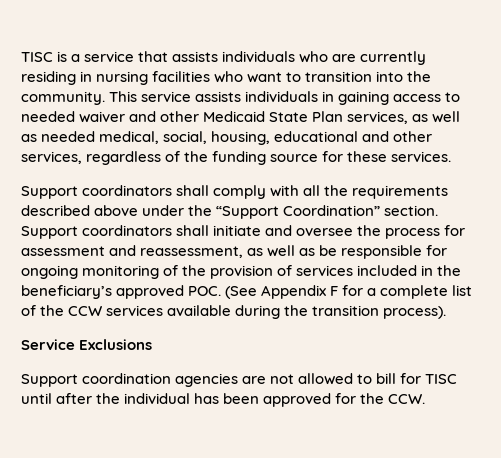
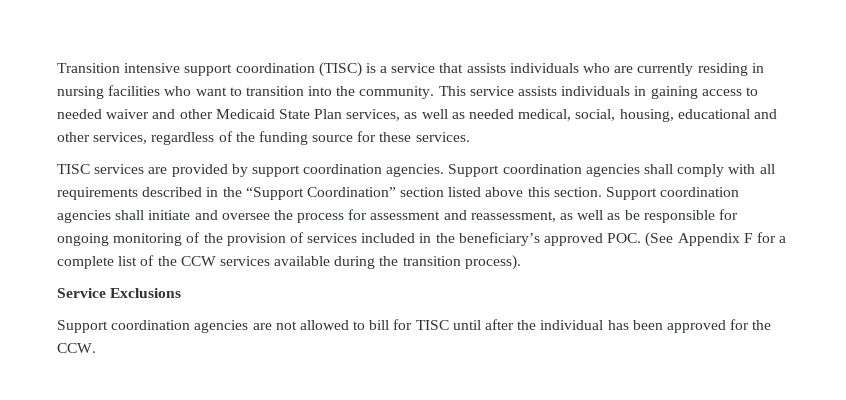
- TISC is a service that assists individuals who are currently residing in nursing facilities who want to transition into the community.
+ Transition intensive support coordination (TISC) is a service that assists individuals who are currently residing in nursing facilities who want to transition into the community.
- Support coordinators shall comply with all the requirements described above under the “Support Coordination” section. Support coordinators shall initiate and oversee the process for assessment and reassessment, as well as be responsible for ongoing monitoring of the provision of services included in the beneficiary’s approved POC. (See Appendix F for a complete list of the CCW services available during the transition process).
+ TISC services are provided by support coordination agencies. Support coordination agencies shall comply with all requirements described in the “Support Coordination” section listed above this section. Support coordination agencies shall initiate and oversee the process for assessment and reassessment, as well as be responsible for ongoing monitoring of the provision of services included in the beneficiary’s approved POC. (See Appendix F for a complete list of the CCW services available during the transition process).

